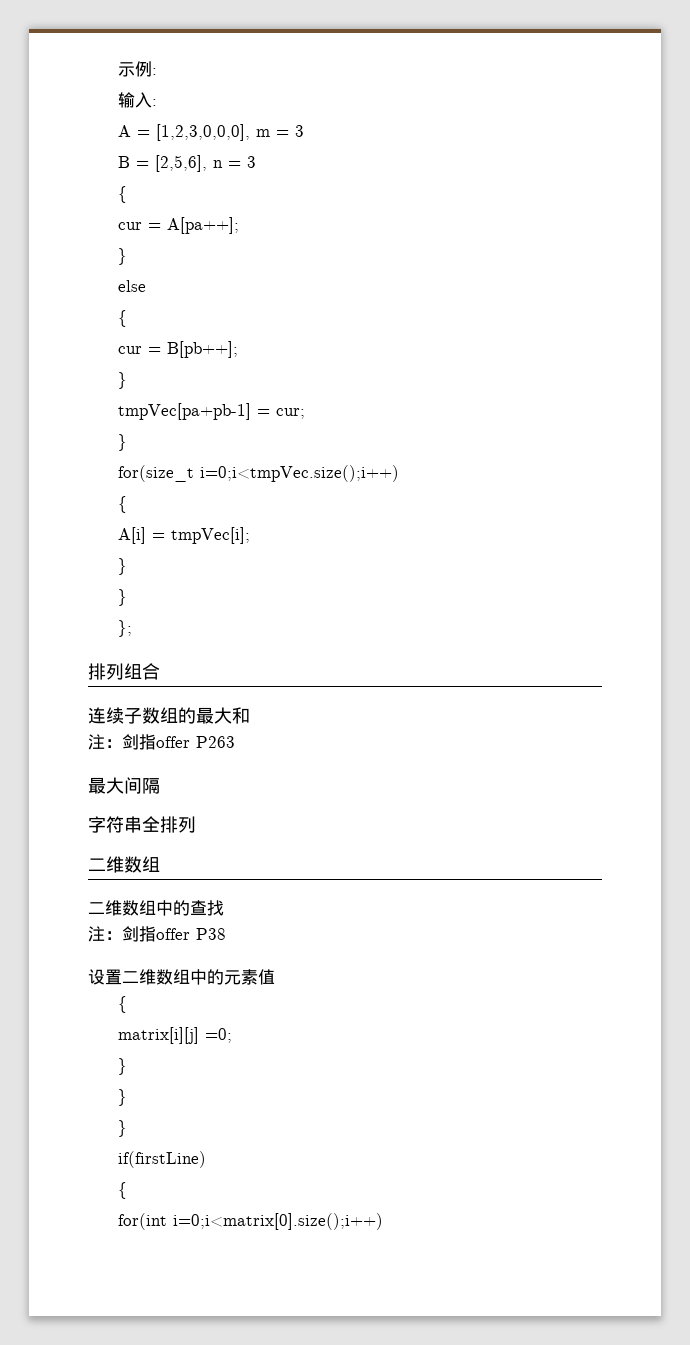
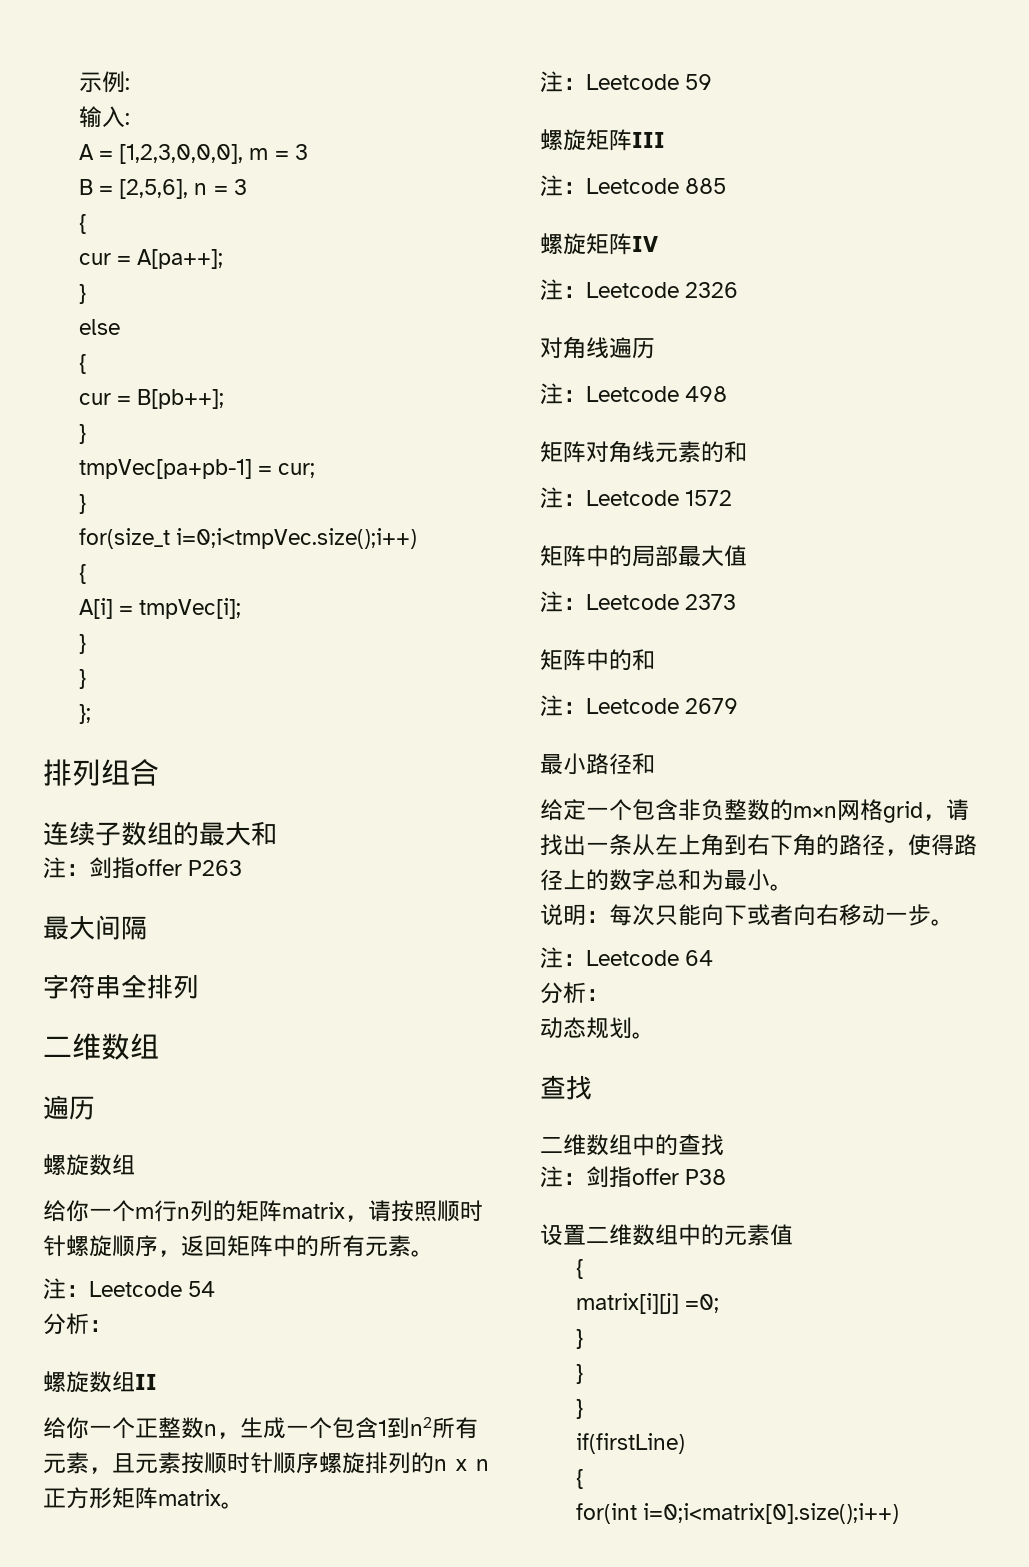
  字符串全排列
  二维数组
+ 遍历
+ 螺旋数组
+ 给你一个m行n列的矩阵matrix，请按照顺时针螺旋顺序，返回矩阵中的所有元素。
+ 注：Leetcode 54
+ 分析：
+ 螺旋数组II
+ 给你一个正整数n，生成一个包含1到n2所有元素，且元素按顺时针顺序螺旋排列的n x n正方形矩阵matrix。
+ 注：Leetcode 59
+ 螺旋矩阵III
+ 注：Leetcode 885
+ 螺旋矩阵IV
+ 注：Leetcode 2326
+ 对角线遍历
+ 注：Leetcode 498
+ 矩阵对角线元素的和
+ 注：Leetcode 1572
+ 矩阵中的局部最大值
+ 注：Leetcode 2373
+ 矩阵中的和
+ 注：Leetcode 2679
+ 最小路径和
+ 给定一个包含非负整数的m×n网格grid，请找出一条从左上角到右下角的路径，使得路径上的数字总和为最小。
+ 说明：每次只能向下或者向右移动一步。
+ 注：Leetcode 64
+ 分析：
+ 动态规划。
+ 查找

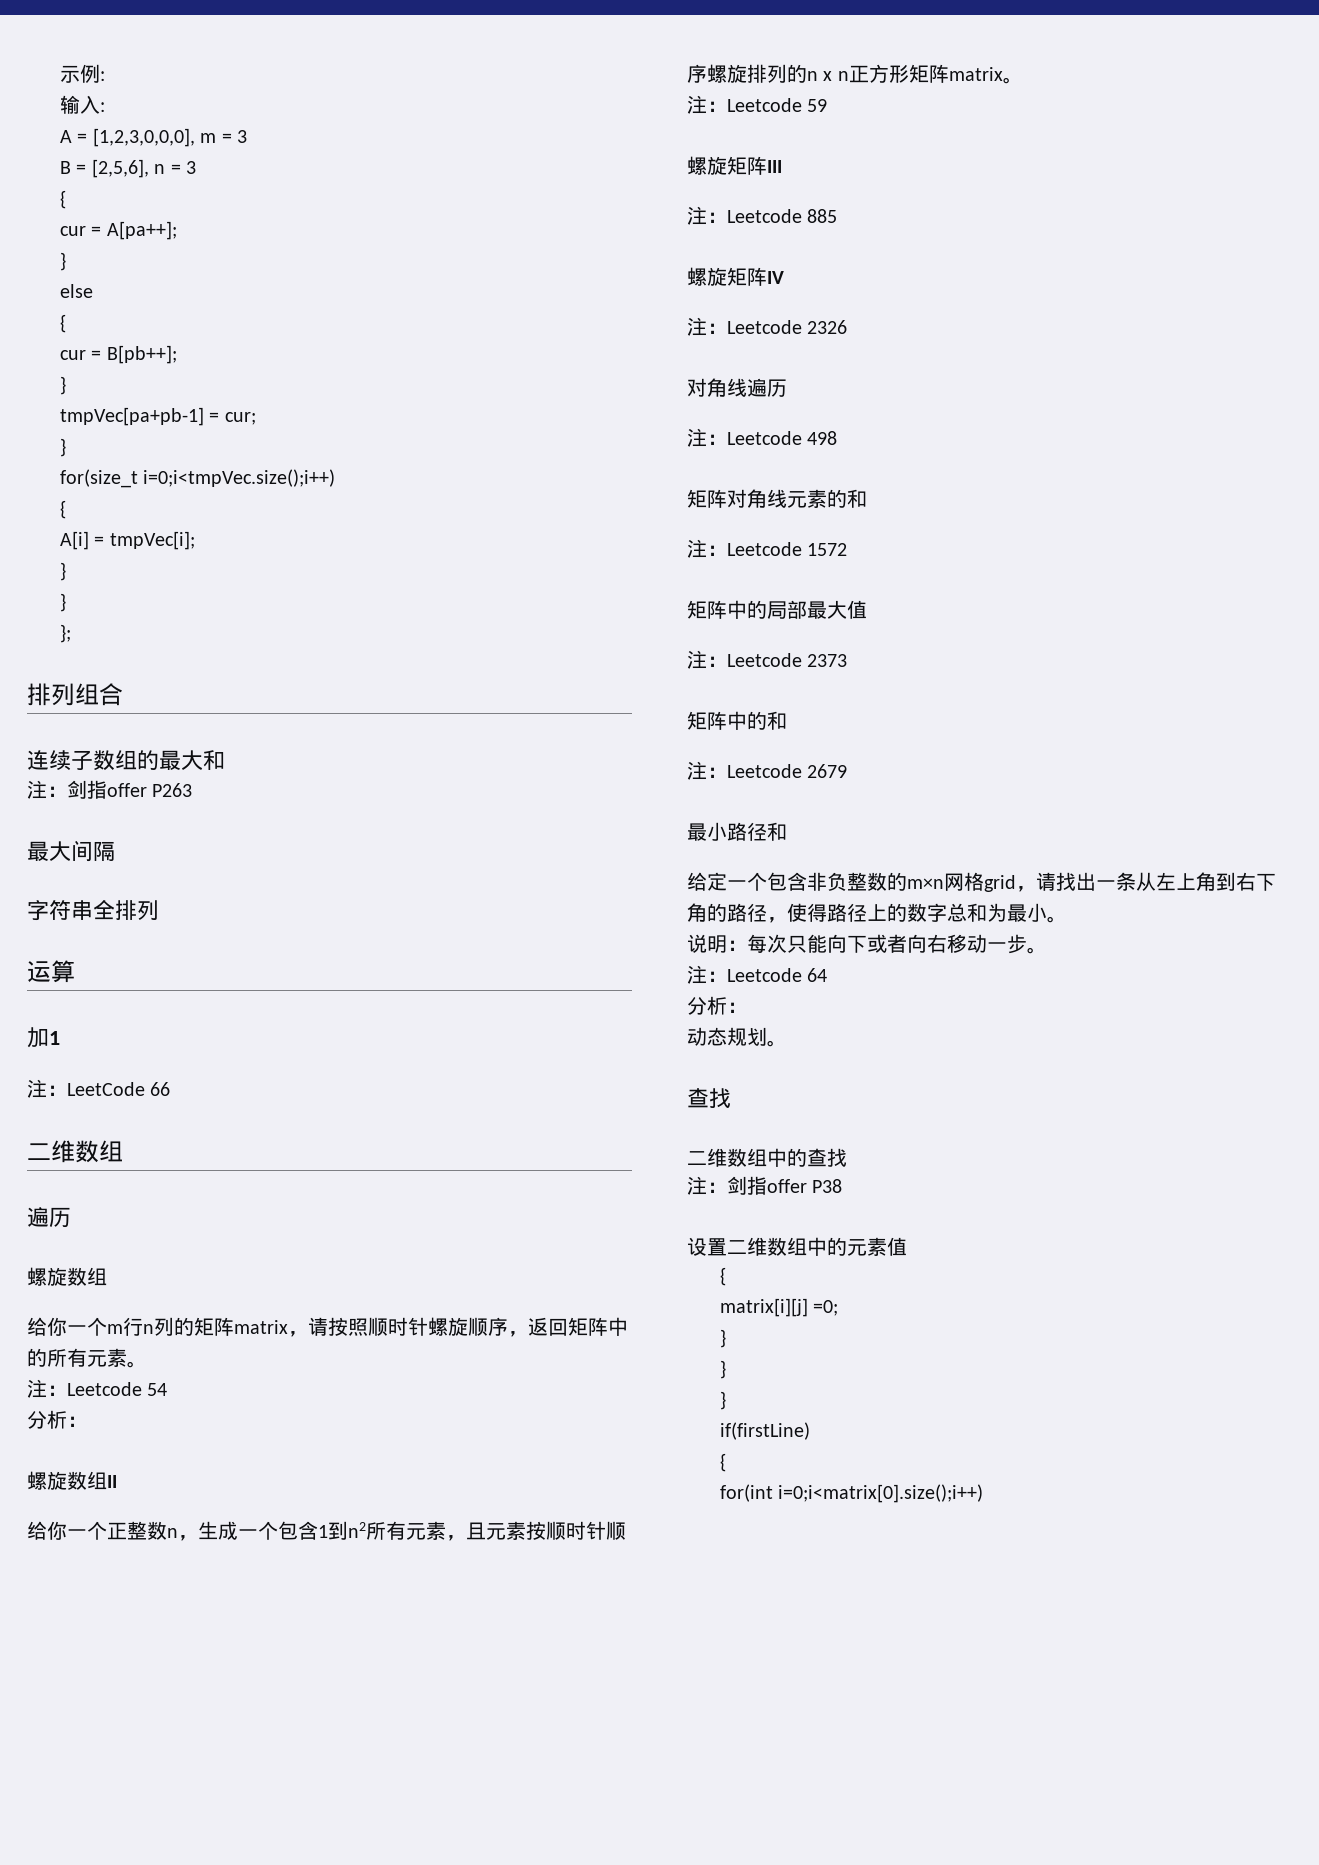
+ 运算
+ 加1
+ 注：LeetCode 66

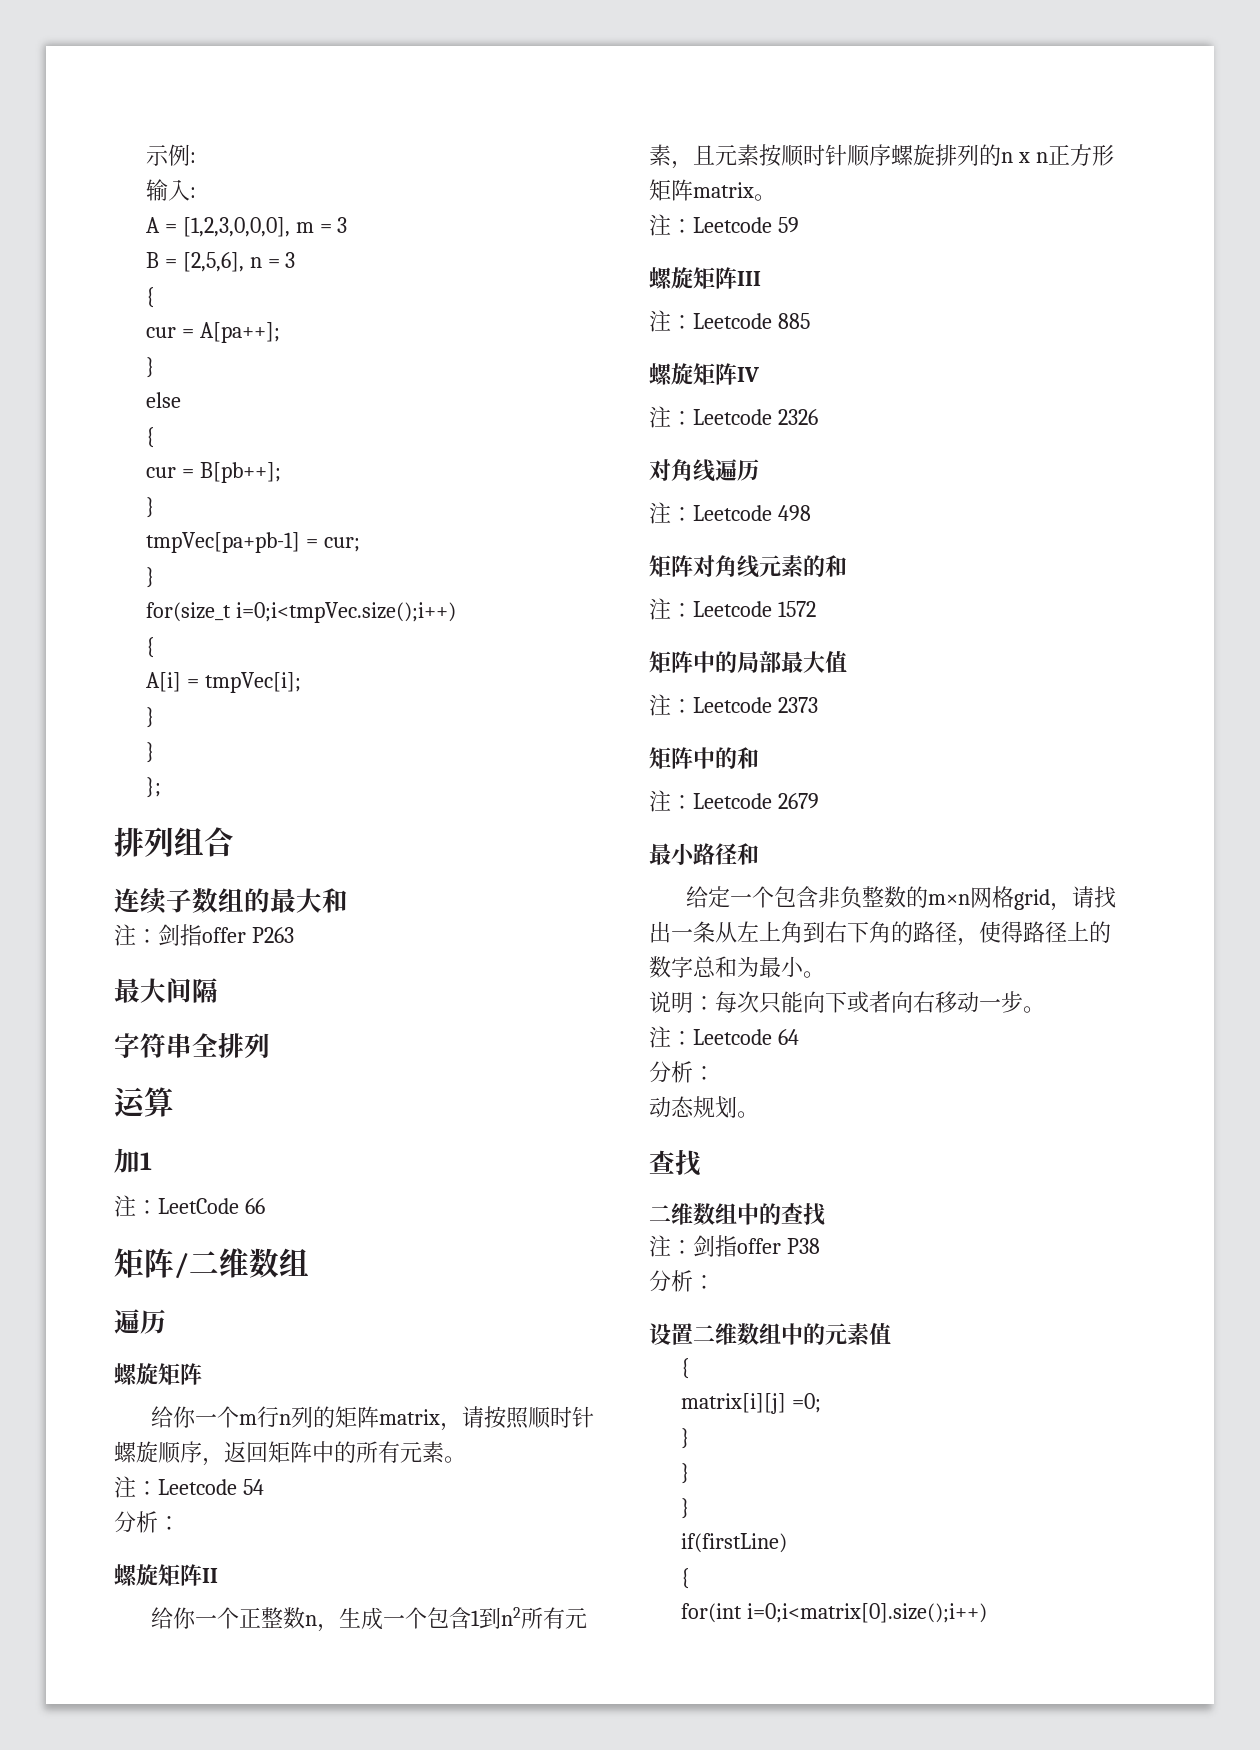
  注：LeetCode 66
- 二维数组
+ 矩阵/二维数组
  遍历
- 螺旋数组
+ 螺旋矩阵
- 螺旋数组II
+ 螺旋矩阵II
  注：剑指offer P38
+ 分析：

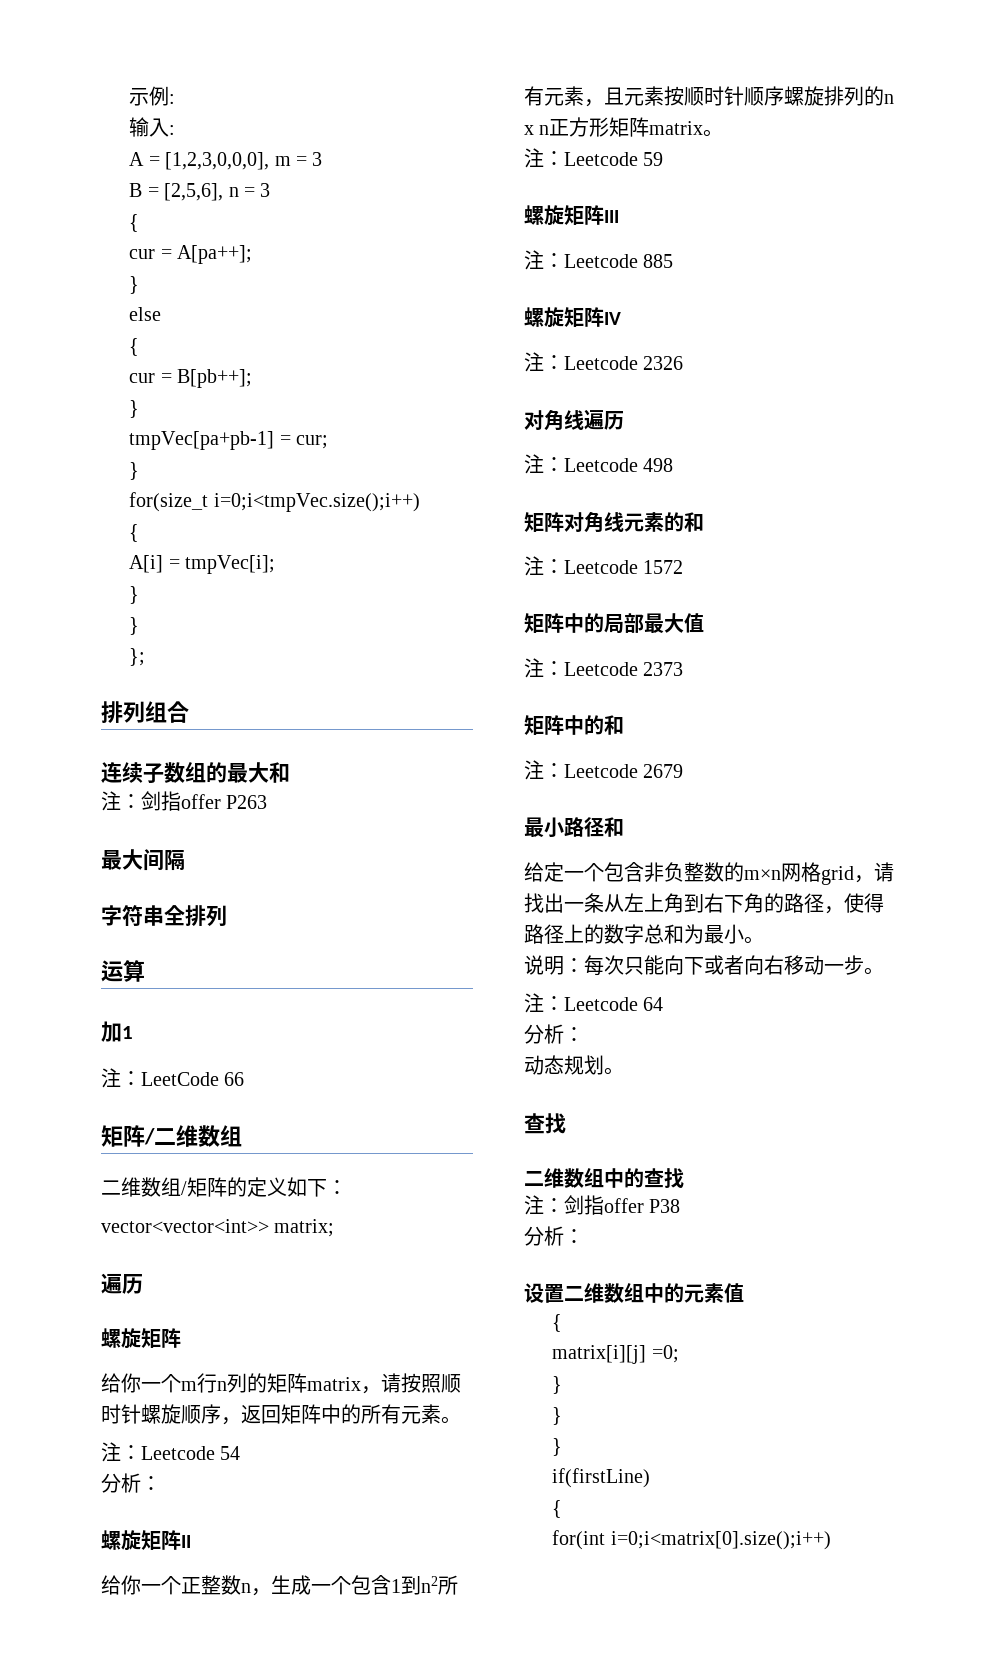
+ 二维数组/矩阵的定义如下：
+ vector<vector<int>> matrix;

